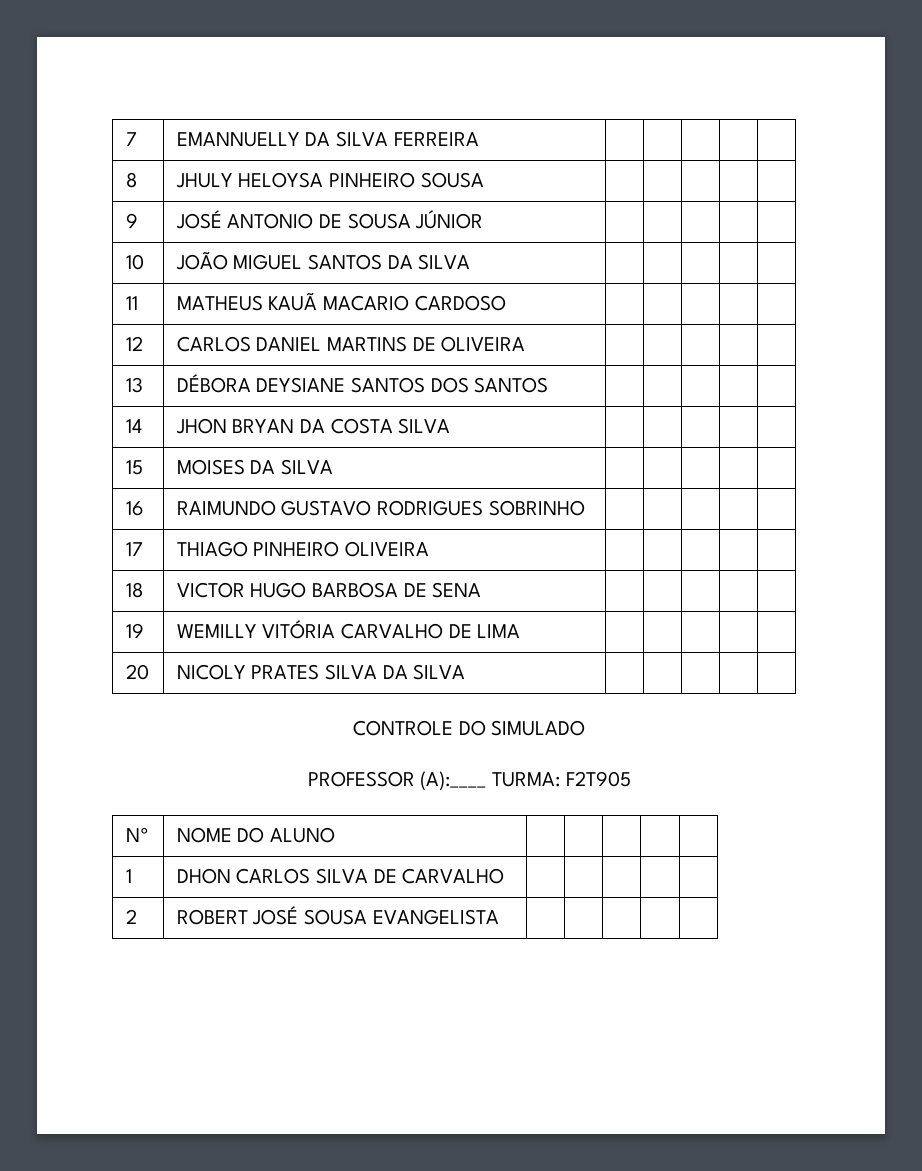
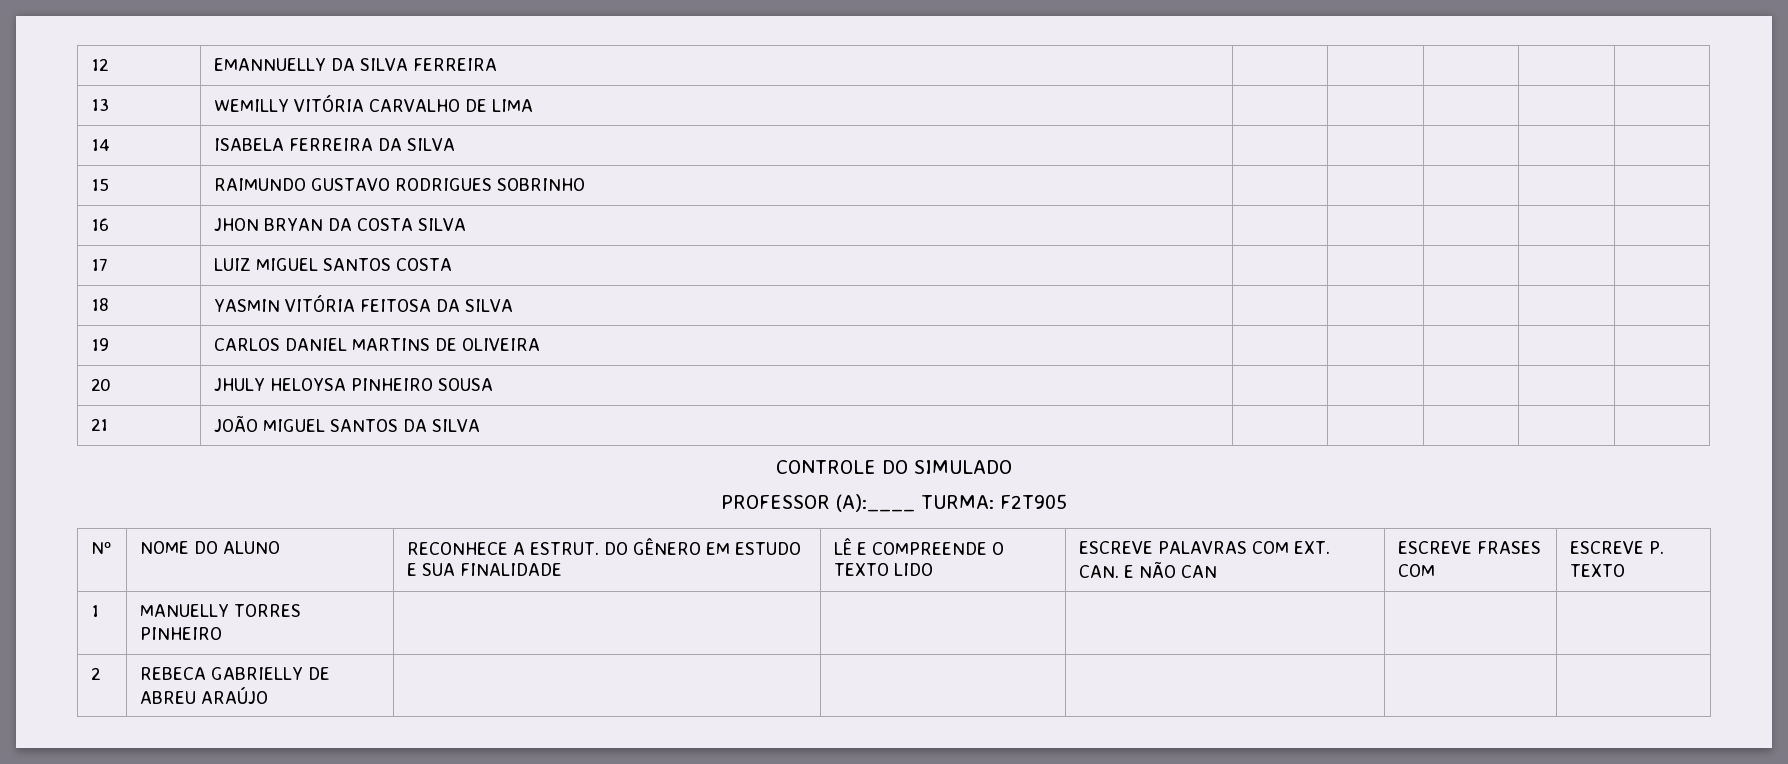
- 7 | EMANNUELLY DA SILVA FERREIRA | | | | |
+ 12 | EMANNUELLY DA SILVA FERREIRA | | | | |
- 8 | JHULY HELOYSA PINHEIRO SOUSA | | | | |
- 9 | JOSÉ ANTONIO DE SOUSA JÚNIOR | | | | |
- 10 | JOÃO MIGUEL SANTOS DA SILVA | | | | |
- 11 | MATHEUS KAUÃ MACARIO CARDOSO | | | | |
- 12 | CARLOS DANIEL MARTINS DE OLIVEIRA | | | | |
+ 13 | WEMILLY VITÓRIA CARVALHO DE LIMA | | | | |
+ 14 | ISABELA FERREIRA DA SILVA | | | | |
+ 15 | RAIMUNDO GUSTAVO RODRIGUES SOBRINHO | | | | |
+ 16 | JHON BRYAN DA COSTA SILVA | | | | |
+ 17 | LUIZ MIGUEL SANTOS COSTA | | | | |
+ 18 | YASMIN VITÓRIA FEITOSA DA SILVA | | | | |
+ 19 | CARLOS DANIEL MARTINS DE OLIVEIRA | | | | |
- 13 | DÉBORA DEYSIANE SANTOS DOS SANTOS | | | | |
- 14 | JHON BRYAN DA COSTA SILVA | | | | |
- 15 | MOISES DA SILVA | | | | |
- 16 | RAIMUNDO GUSTAVO RODRIGUES SOBRINHO | | | | |
- 17 | THIAGO PINHEIRO OLIVEIRA | | | | |
- 18 | VICTOR HUGO BARBOSA DE SENA | | | | |
- 19 | WEMILLY VITÓRIA CARVALHO DE LIMA | | | | |
- 20 | NICOLY PRATES SILVA DA SILVA | | | | |
+ 20 | JHULY HELOYSA PINHEIRO SOUSA | | | | |
+ 21 | JOÃO MIGUEL SANTOS DA SILVA | | | | |
- Nº | NOME DO ALUNO | | | | |
- 1 | DHON CARLOS SILVA DE CARVALHO | | | | |
- 2 | ROBERT JOSÉ SOUSA EVANGELISTA | | | | |
+ Nº | NOME DO ALUNO | RECONHECE A ESTRUT. DO GÊNERO EM ESTUDO E SUA FINALIDADE | LÊ E COMPREENDE O TEXTO LIDO | ESCREVE PALAVRAS COM EXT. CAN. E NÃO CAN | ESCREVE FRASES COM | ESCREVE P. TEXTO
+ 1 | MANUELLY TORRES PINHEIRO | | | | |
+ 2 | REBECA GABRIELLY DE ABREU ARAÚJO | | | | |

